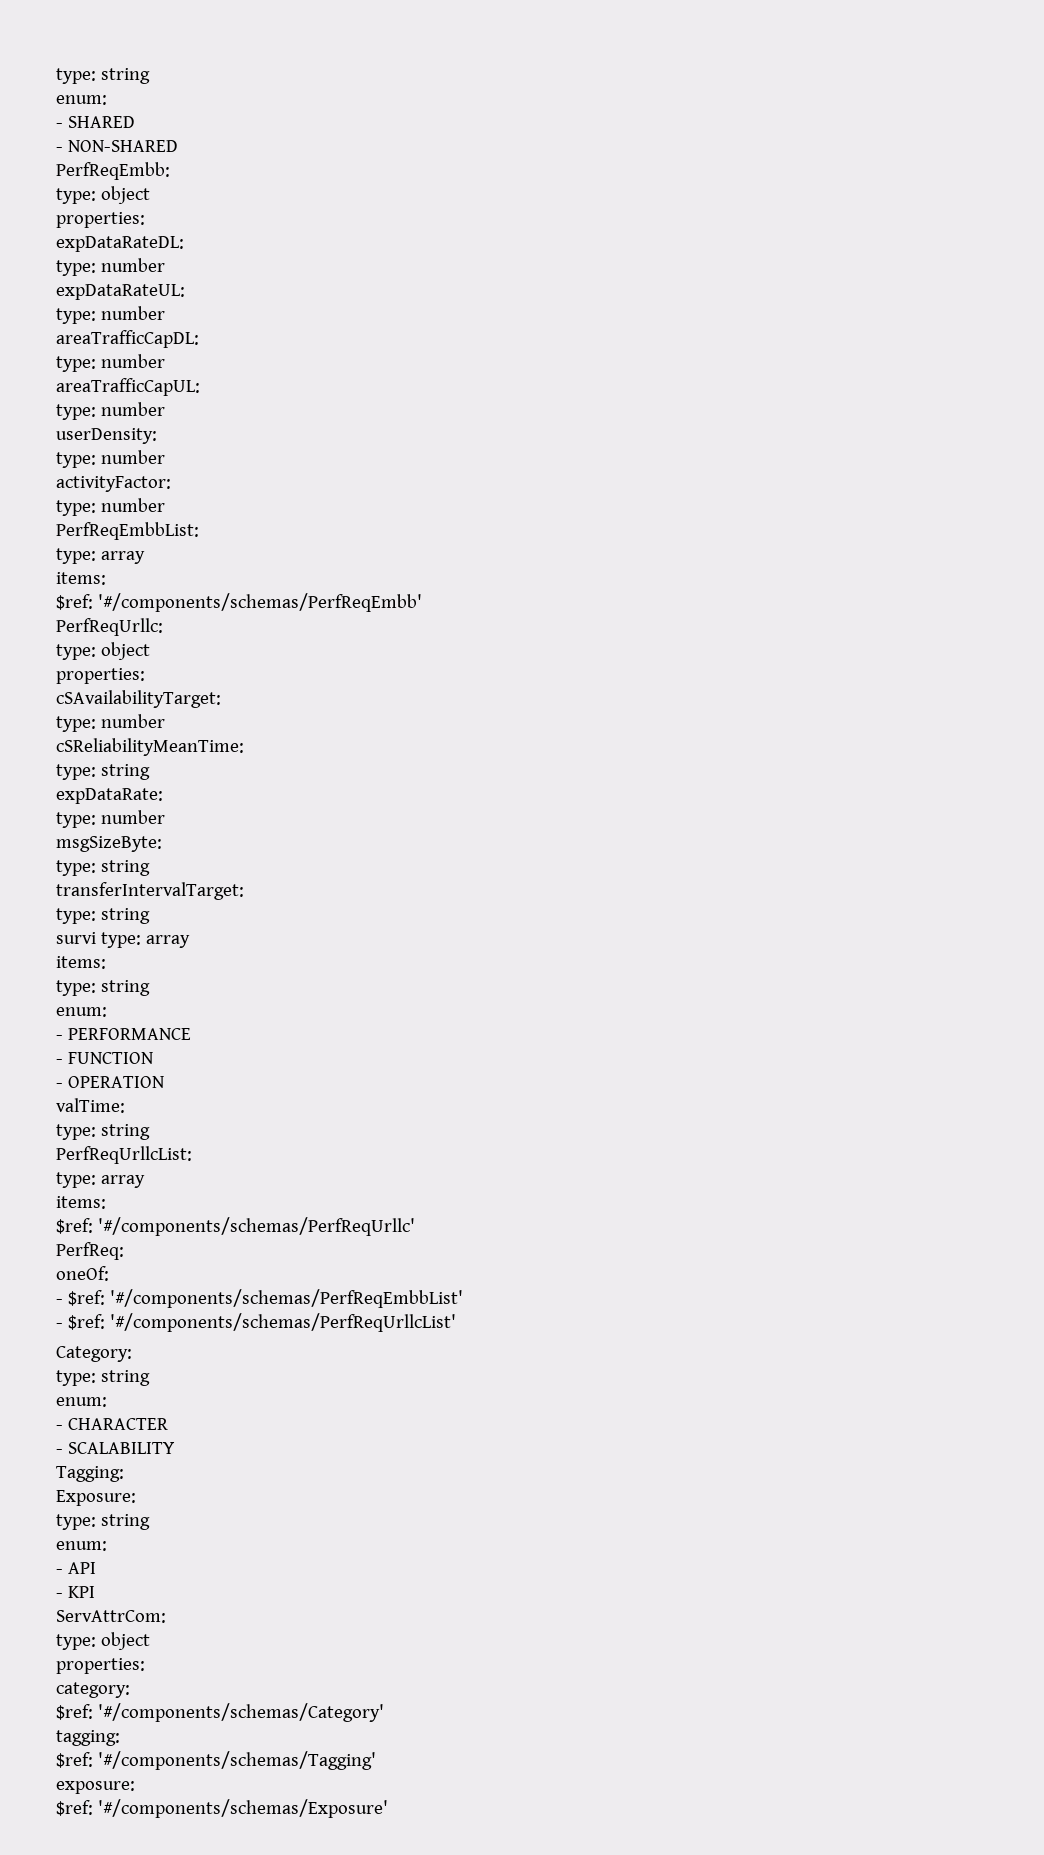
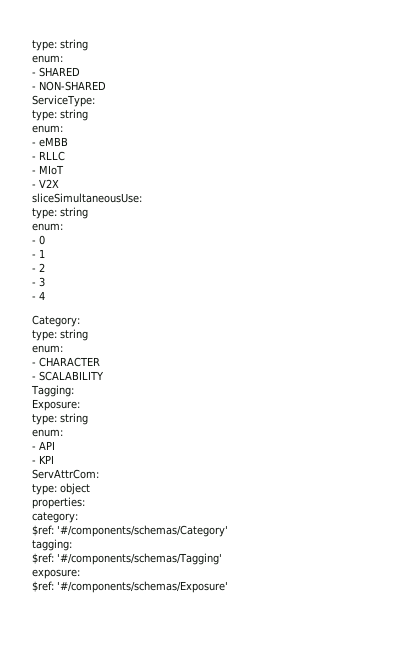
- PerfReqEmbb:
- type: object
- properties:
- expDataRateDL:
- type: number
- expDataRateUL:
- type: number
- areaTrafficCapDL:
- type: number
- areaTrafficCapUL:
- type: number
- userDensity:
- type: number
- activityFactor:
- type: number
- PerfReqEmbbList:
- type: array
- items:
- $ref: '#/components/schemas/PerfReqEmbb'
- PerfReqUrllc:
- type: object
- properties:
- cSAvailabilityTarget:
- type: number
- cSReliabilityMeanTime:
- type: string
- expDataRate:
- type: number
- msgSizeByte:
- type: string
- transferIntervalTarget:
- type: string
- survi type: array
- items:
+ ServiceType:
  type: string
  enum:
- - PERFORMANCE
- - FUNCTION
- - OPERATION
- valTime:
+ - eMBB
+ - RLLC
+ - MIoT
+ - V2X
+ sliceSimultaneousUse:
  type: string
- PerfReqUrllcList:
- type: array
- items:
- $ref: '#/components/schemas/PerfReqUrllc'
- PerfReq:
- oneOf:
- - $ref: '#/components/schemas/PerfReqEmbbList'
- - $ref: '#/components/schemas/PerfReqUrllcList'
+ enum:
+ - 0
+ - 1
+ - 2
+ - 3
+ - 4

